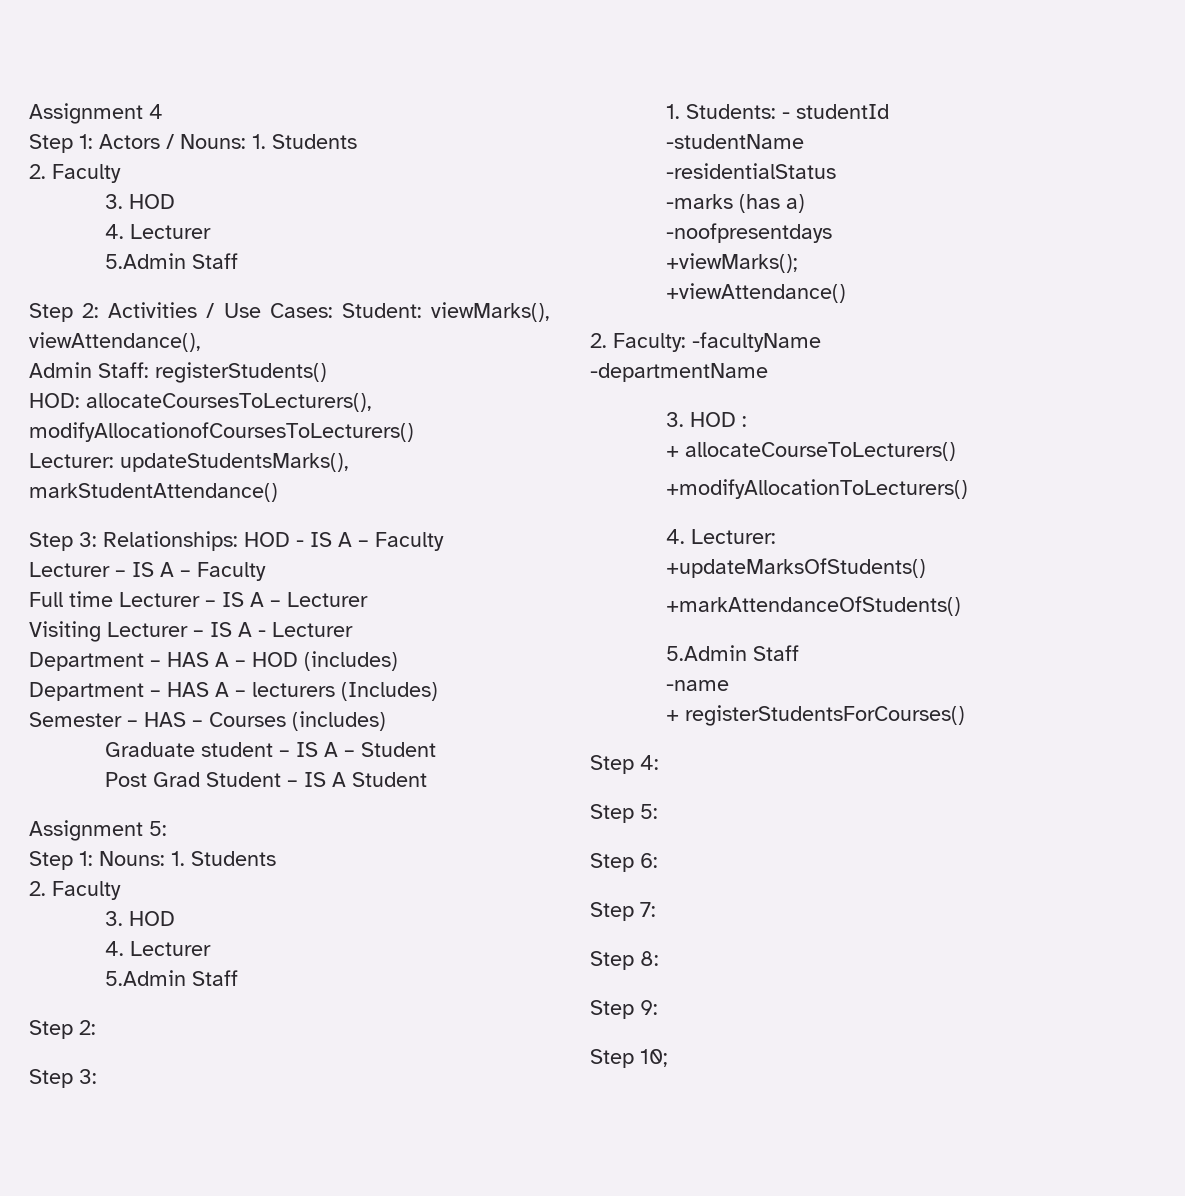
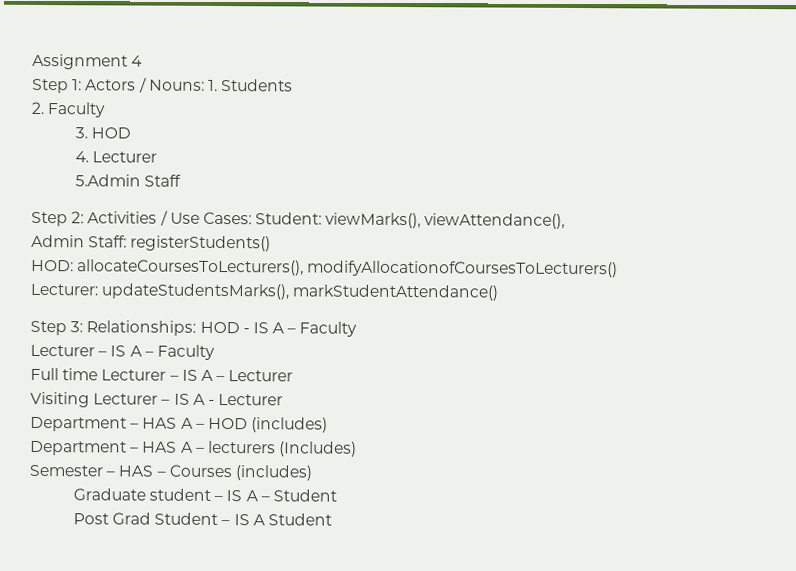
- Assignment 5:
- Step 1: Nouns: 1. Students
- 2. Faculty
- 3. HOD
- 4. Lecturer
- 5.Admin Staff
- Step 2:
- Step 3:
- 1. Students: - studentId
- -studentName
- -residentialStatus
- -marks (has a)
- -noofpresentdays
- +viewMarks();
- +viewAttendance()
- 2. Faculty: -facultyName
- -departmentName
- 3. HOD :
- + allocateCourseToLecturers()
- +modifyAllocationToLecturers()
- 4. Lecturer:
- +updateMarksOfStudents()
- +markAttendanceOfStudents()
- 5.Admin Staff
- -name
- + registerStudentsForCourses()
- Step 4:
- Step 5:
- Step 6:
- Step 7:
- Step 8:
- Step 9:
- Step 10;

